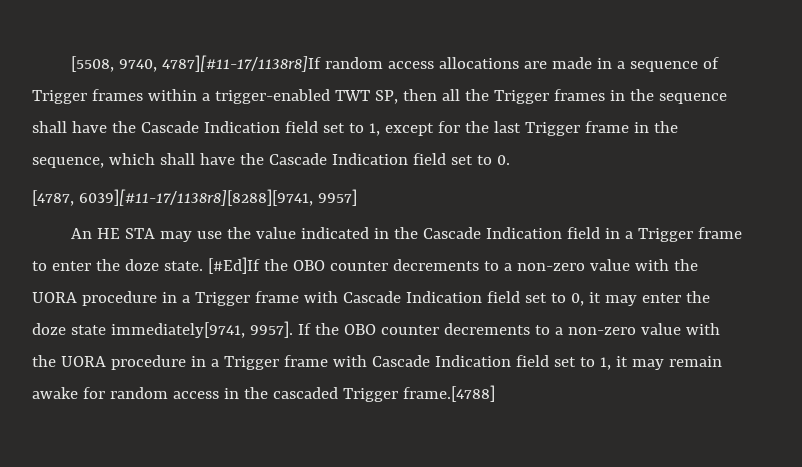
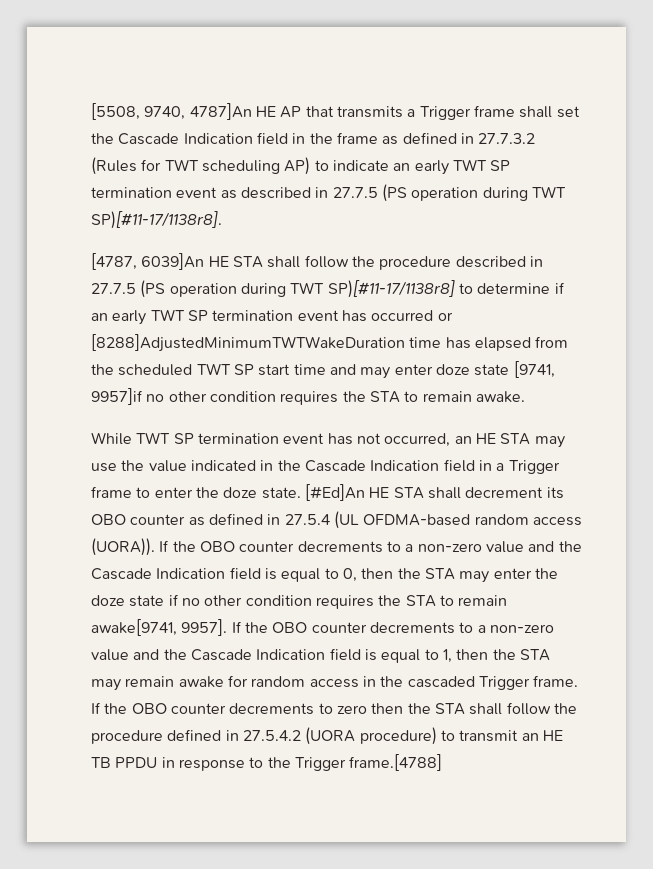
- [5508, 9740, 4787][#11-17/1138r8]If random access allocations are made in a sequence of Trigger frames within a trigger-enabled TWT SP, then all the Trigger frames in the sequence shall have the Cascade Indication field set to 1, except for the last Trigger frame in the sequence, which shall have the Cascade Indication field set to 0.
- [4787, 6039][#11-17/1138r8][8288][9741, 9957]
- An HE STA may use the value indicated in the Cascade Indication field in a Trigger frame to enter the doze state.
+ [5508, 9740, 4787]An HE AP that transmits a Trigger frame shall set the Cascade Indication field in the frame as defined in 27.7.3.2 (Rules for TWT scheduling AP) to indicate an early TWT SP termination event as described in 27.7.5 (PS operation during TWT SP)[#11-17/1138r8].
+ [4787, 6039]An HE STA shall follow the procedure described in 27.7.5 (PS operation during TWT SP)[#11-17/1138r8] to determine if an early TWT SP termination event has occurred or [8288]AdjustedMinimumTWTWakeDuration time has elapsed from the scheduled TWT SP start time and may enter doze state [9741, 9957]if no other condition requires the STA to remain awake.
+ While TWT SP termination event has not occurred, an HE STA may use the value indicated in the Cascade Indication field in a Trigger frame to enter the doze state.
- [#Ed]If the OBO counter decrements to a non-zero value with the UORA procedure in a Trigger frame with Cascade Indication field set to 0, it may enter the doze state immediately[9741, 9957].
+ [#Ed]An HE STA shall decrement its OBO counter as defined in 27.5.4 (UL OFDMA-based random access (UORA)). If the OBO counter decrements to a non-zero value and the Cascade Indication field is equal to 0, then the STA may enter the doze state if no other condition requires the STA to remain awake[9741, 9957].
- If the OBO counter decrements to a non-zero value with the UORA procedure in a Trigger frame with Cascade Indication field set to 1, it may remain awake for random access in the cascaded Trigger frame.[4788]
+ If the OBO counter decrements to a non-zero value and the Cascade Indication field is equal to 1, then the STA may remain awake for random access in the cascaded Trigger frame. If the OBO counter decrements to zero then the STA shall follow the procedure defined in 27.5.4.2 (UORA procedure) to transmit an HE TB PPDU in response to the Trigger frame.[4788]

